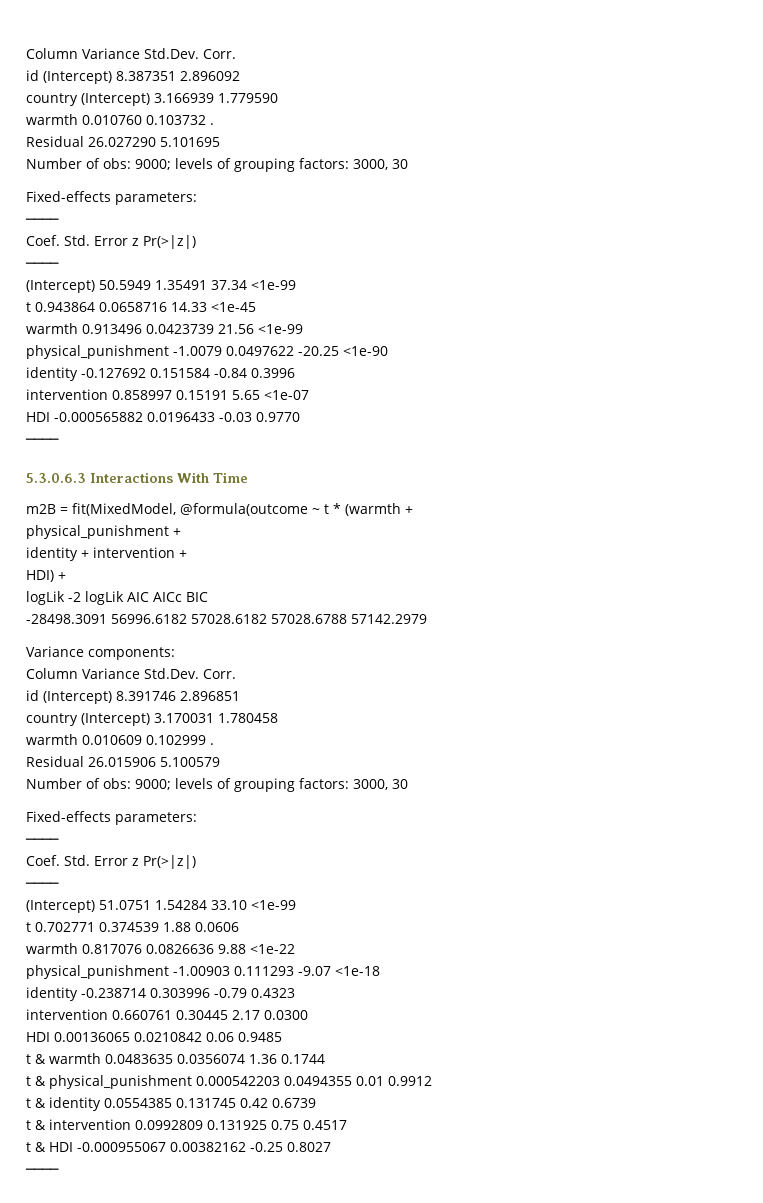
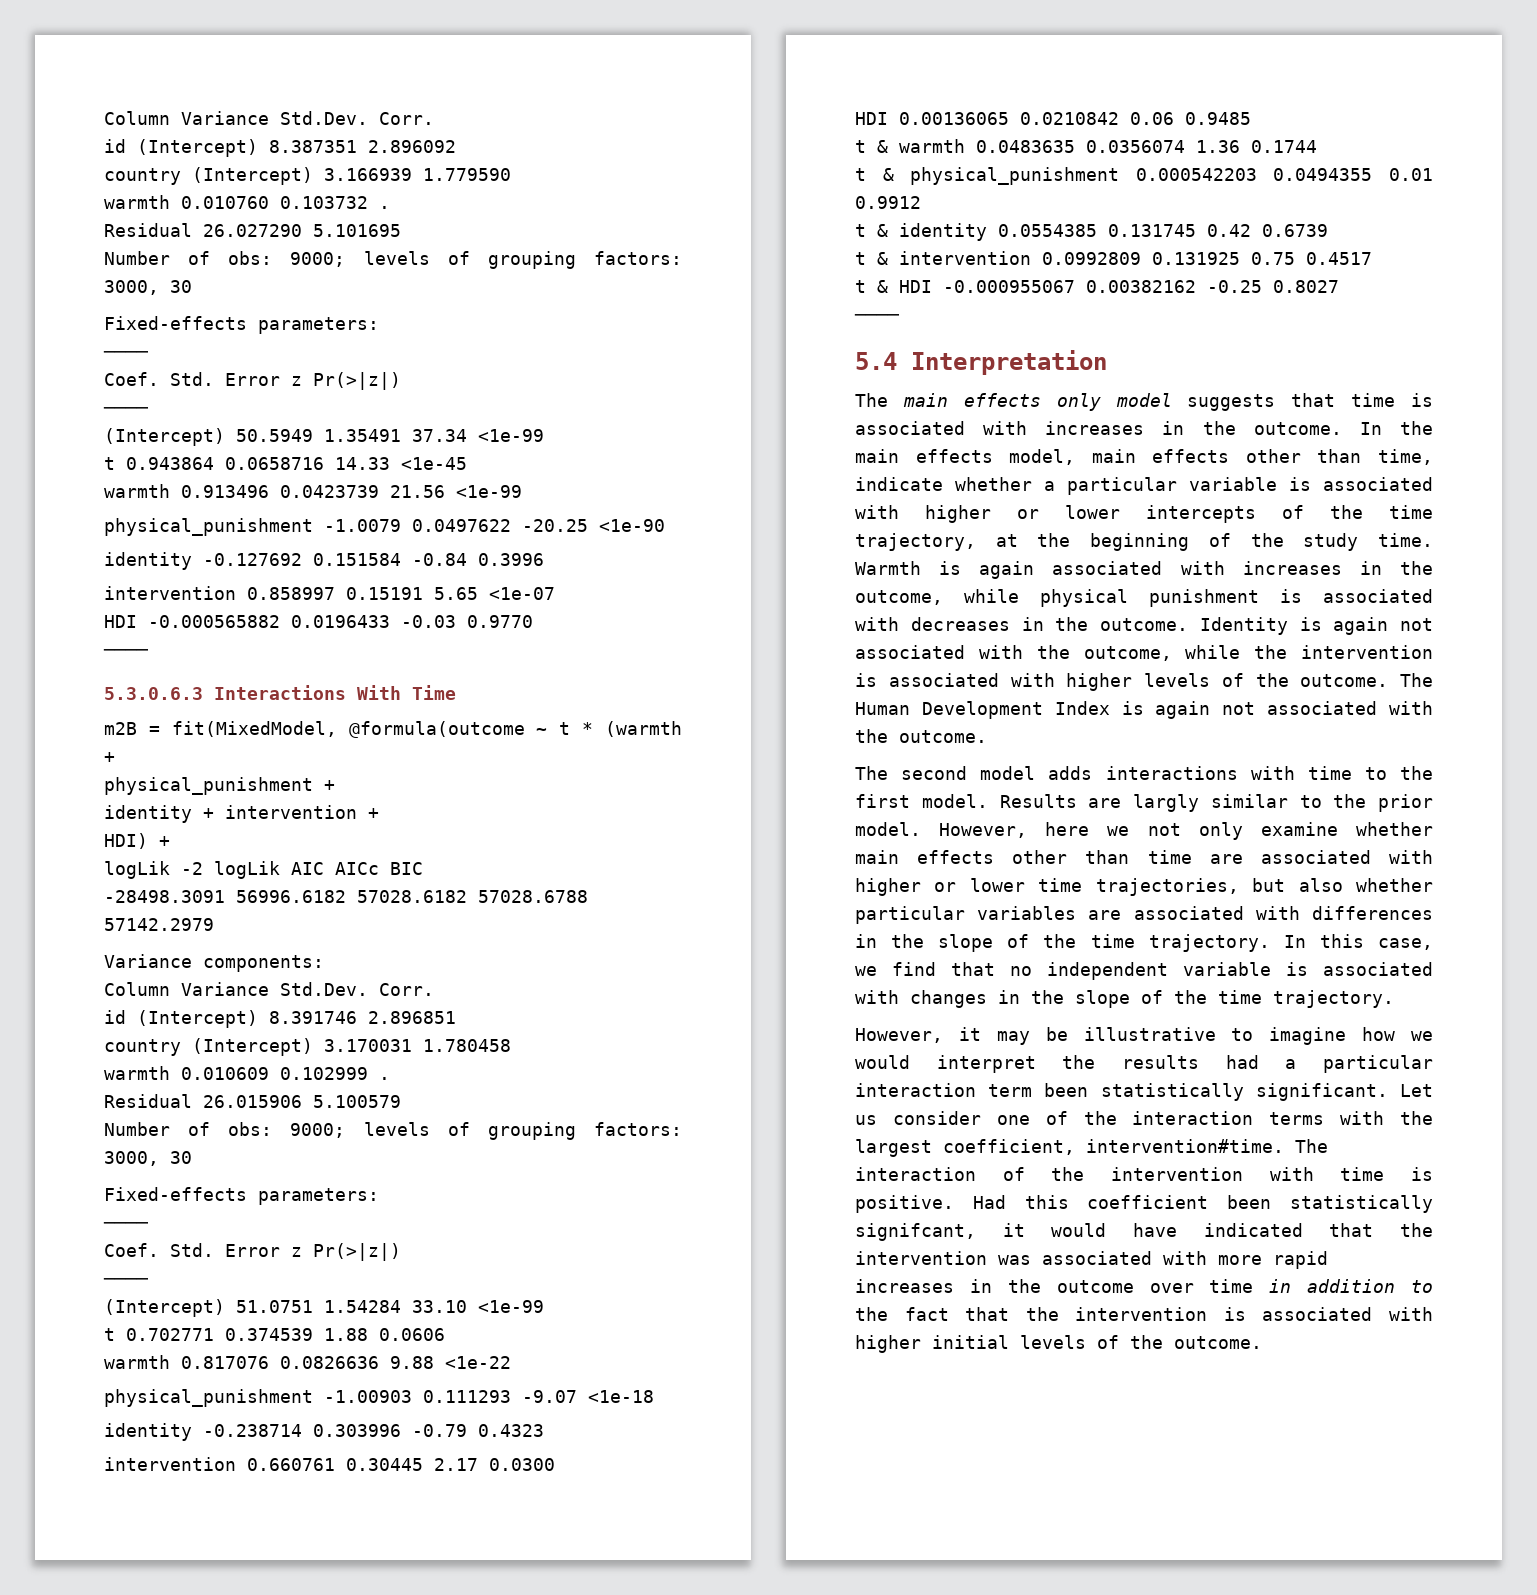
+ 5.4 Interpretation
+ The main effects only model suggests that time is associated with increases in the outcome. In the main effects model, main effects other than time, indicate whether a particular variable is associated with higher or lower intercepts of the time trajectory, at the beginning of the study time. Warmth is again associated with increases in the outcome, while physical punishment is associated with decreases in the outcome. Identity is again not associated with the outcome, while the intervention is associated with higher levels of the outcome. The Human Development Index is again not associated with the outcome.
+ The second model adds interactions with time to the first model. Results are largly similar to the prior model. However, here we not only examine whether main effects other than time are associated with higher or lower time trajectories, but also whether particular variables are associated with differences in the slope of the time trajectory. In this case, we find that no independent variable is associated with changes in the slope of the time trajectory.
+ However, it may be illustrative to imagine how we would interpret the results had a particular interaction term been statistically significant. Let us consider one of the interaction terms with the largest coefficient, intervention#time. The interaction of the intervention with time is positive. Had this coefficient been statistically signifcant, it would have indicated that the intervention was associated with more rapid increases in the outcome over time in addition to the fact that the intervention is associated with higher initial levels of the outcome.

